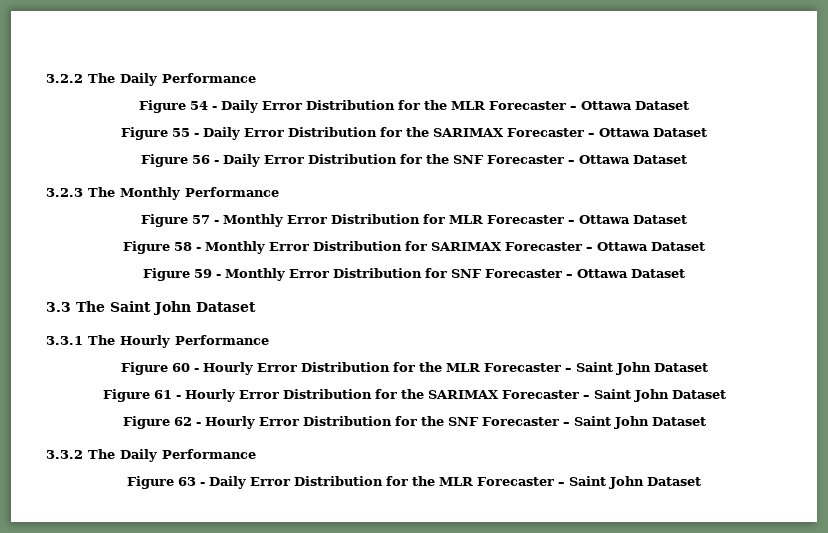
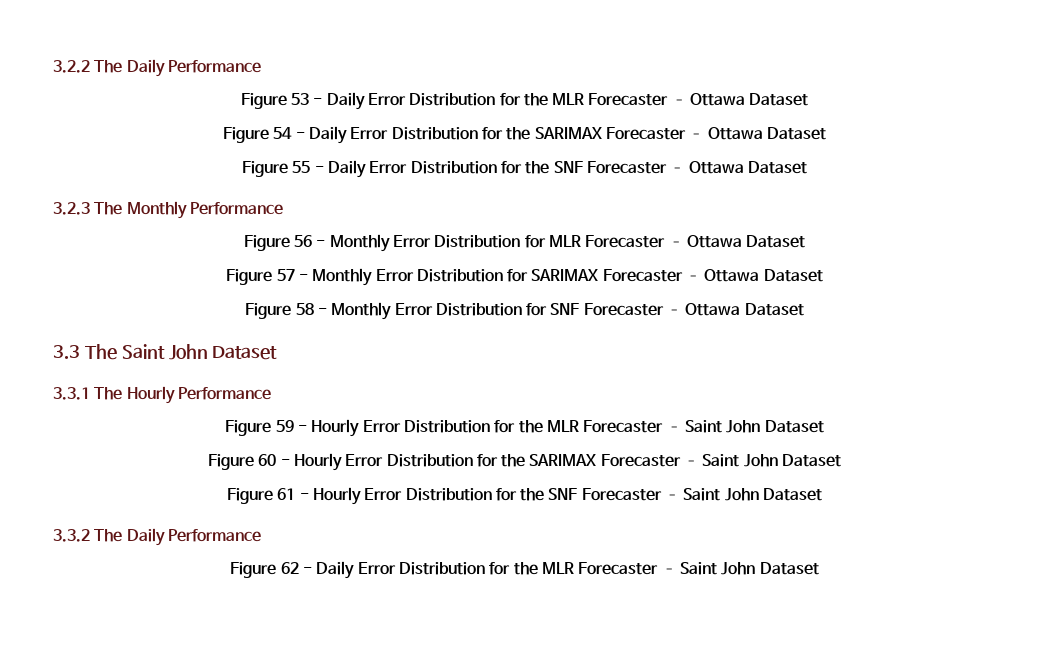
- Figure 54 - Daily Error Distribution for the MLR Forecaster – Ottawa Dataset
+ Figure 53 - Daily Error Distribution for the MLR Forecaster – Ottawa Dataset
- Figure 55 - Daily Error Distribution for the SARIMAX Forecaster – Ottawa Dataset
+ Figure 54 - Daily Error Distribution for the SARIMAX Forecaster – Ottawa Dataset
- Figure 56 - Daily Error Distribution for the SNF Forecaster – Ottawa Dataset
+ Figure 55 - Daily Error Distribution for the SNF Forecaster – Ottawa Dataset
- Figure 57 - Monthly Error Distribution for MLR Forecaster – Ottawa Dataset
+ Figure 56 - Monthly Error Distribution for MLR Forecaster – Ottawa Dataset
- Figure 58 - Monthly Error Distribution for SARIMAX Forecaster – Ottawa Dataset
+ Figure 57 - Monthly Error Distribution for SARIMAX Forecaster – Ottawa Dataset
- Figure 59 - Monthly Error Distribution for SNF Forecaster – Ottawa Dataset
+ Figure 58 - Monthly Error Distribution for SNF Forecaster – Ottawa Dataset
- Figure 60 - Hourly Error Distribution for the MLR Forecaster – Saint John Dataset
+ Figure 59 - Hourly Error Distribution for the MLR Forecaster – Saint John Dataset
- Figure 61 - Hourly Error Distribution for the SARIMAX Forecaster – Saint John Dataset
+ Figure 60 - Hourly Error Distribution for the SARIMAX Forecaster – Saint John Dataset
- Figure 62 - Hourly Error Distribution for the SNF Forecaster – Saint John Dataset
+ Figure 61 - Hourly Error Distribution for the SNF Forecaster – Saint John Dataset
- Figure 63 - Daily Error Distribution for the MLR Forecaster – Saint John Dataset
+ Figure 62 - Daily Error Distribution for the MLR Forecaster – Saint John Dataset

